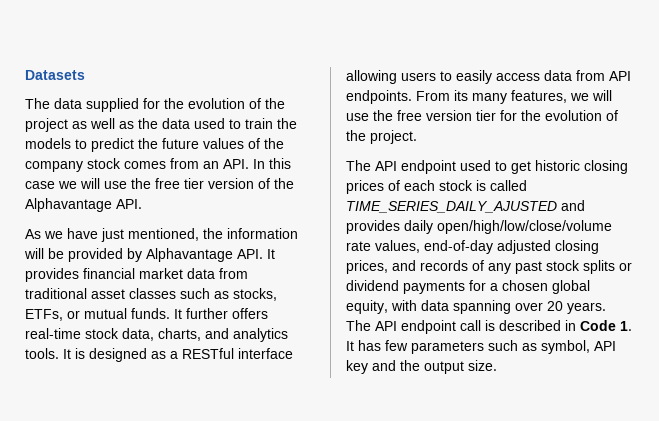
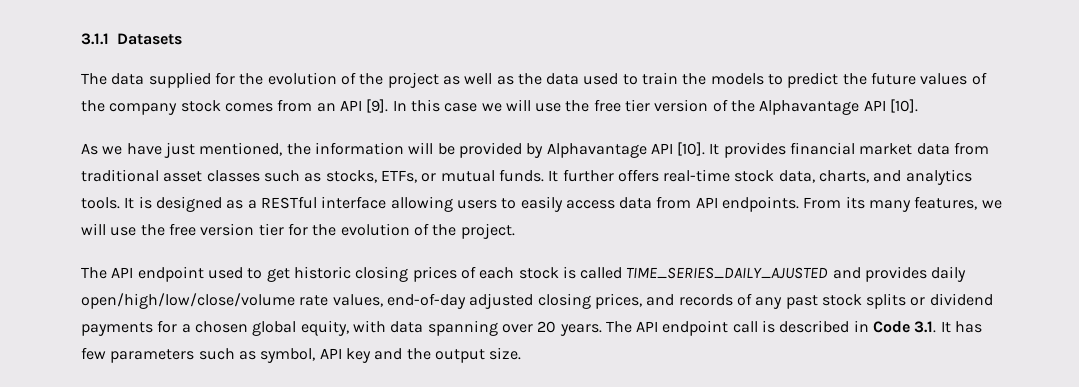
- Datasets
+ 3.1.1 Datasets
- The data supplied for the evolution of the project as well as the data used to train the models to predict the future values of the company stock comes from an API. In this case we will use the free tier version of the Alphavantage API.
+ The data supplied for the evolution of the project as well as the data used to train the models to predict the future values of the company stock comes from an API [9]. In this case we will use the free tier version of the Alphavantage API [10].
- As we have just mentioned, the information will be provided by Alphavantage API. It provides financial market data from traditional asset classes such as stocks, ETFs, or mutual funds.
+ As we have just mentioned, the information will be provided by Alphavantage API [10]. It provides financial market data from traditional asset classes such as stocks, ETFs, or mutual funds.
- The API endpoint call is described in Code 1. It has few parameters such as symbol, API key and the output size.
+ The API endpoint call is described in Code 3.1. It has few parameters such as symbol, API key and the output size.

